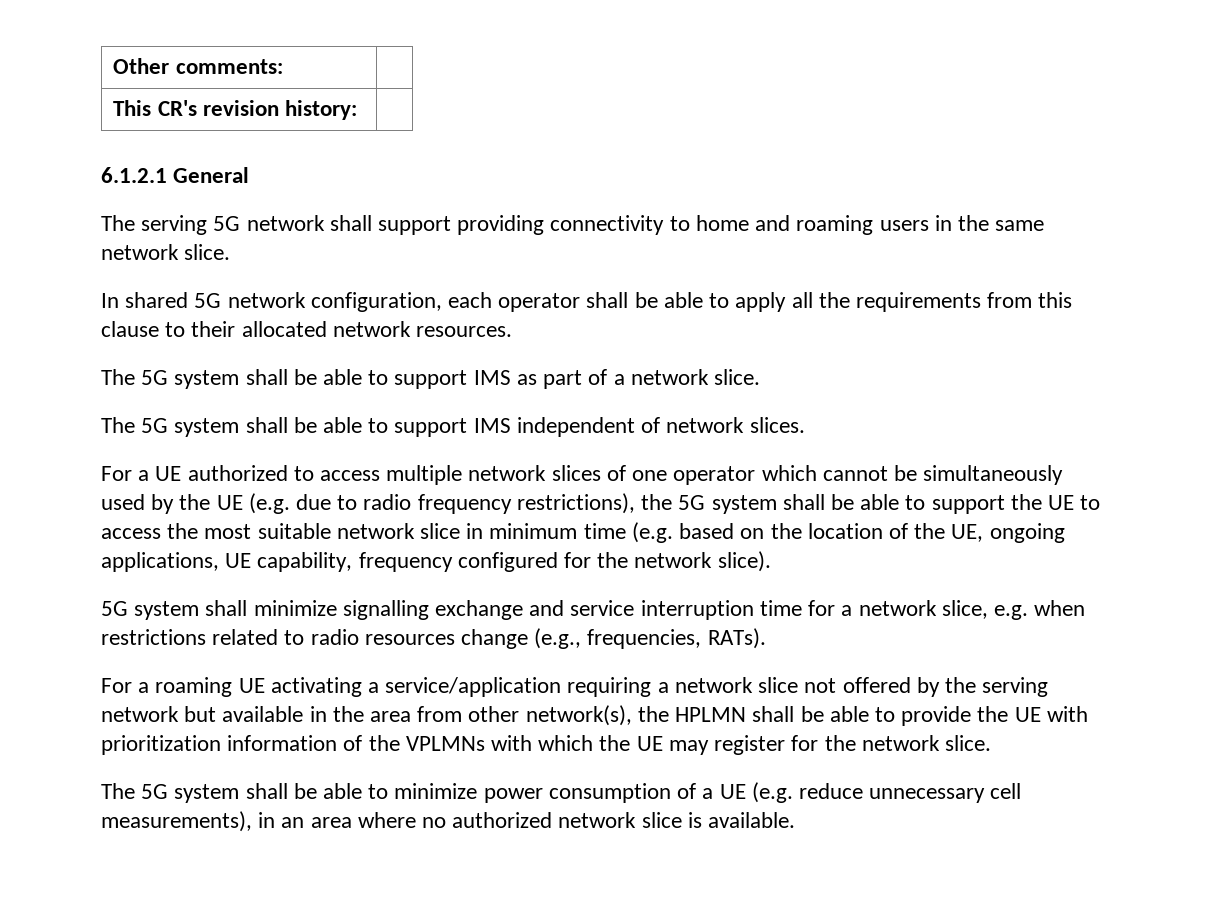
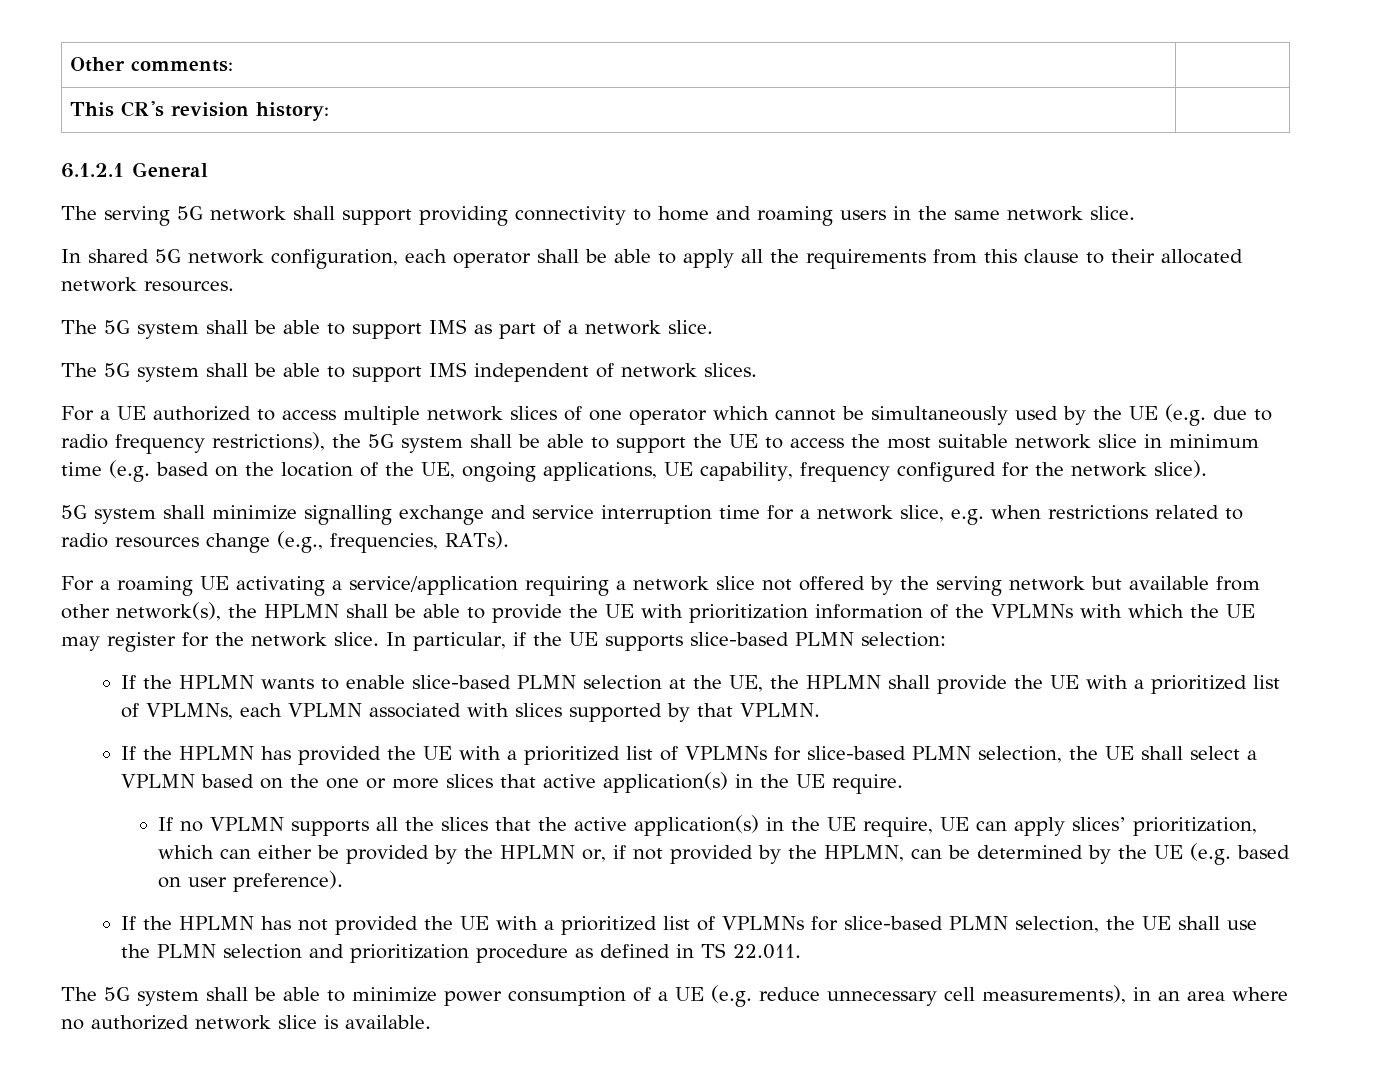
- For a roaming UE activating a service/application requiring a network slice not offered by the serving network but available in the area from other network(s), the HPLMN shall be able to provide the UE with prioritization information of the VPLMNs with which the UE may register for the network slice.
+ For a roaming UE activating a service/application requiring a network slice not offered by the serving network but available from other network(s), the HPLMN shall be able to provide the UE with prioritization information of the VPLMNs with which the UE may register for the network slice. In particular, if the UE supports slice-based PLMN selection:
+ If the HPLMN wants to enable slice-based PLMN selection at the UE, the HPLMN shall provide the UE with a prioritized list of VPLMNs, each VPLMN associated with slices supported by that VPLMN.
+ If the HPLMN has provided the UE with a prioritized list of VPLMNs for slice-based PLMN selection, the UE shall select a VPLMN based on the one or more slices that active application(s) in the UE require.
+ If no VPLMN supports all the slices that the active application(s) in the UE require, UE can apply slices’ prioritization, which can either be provided by the HPLMN or, if not provided by the HPLMN, can be determined by the UE (e.g. based on user preference).
+ If the HPLMN has not provided the UE with a prioritized list of VPLMNs for slice-based PLMN selection, the UE shall use the PLMN selection and prioritization procedure as defined in TS 22.011.

